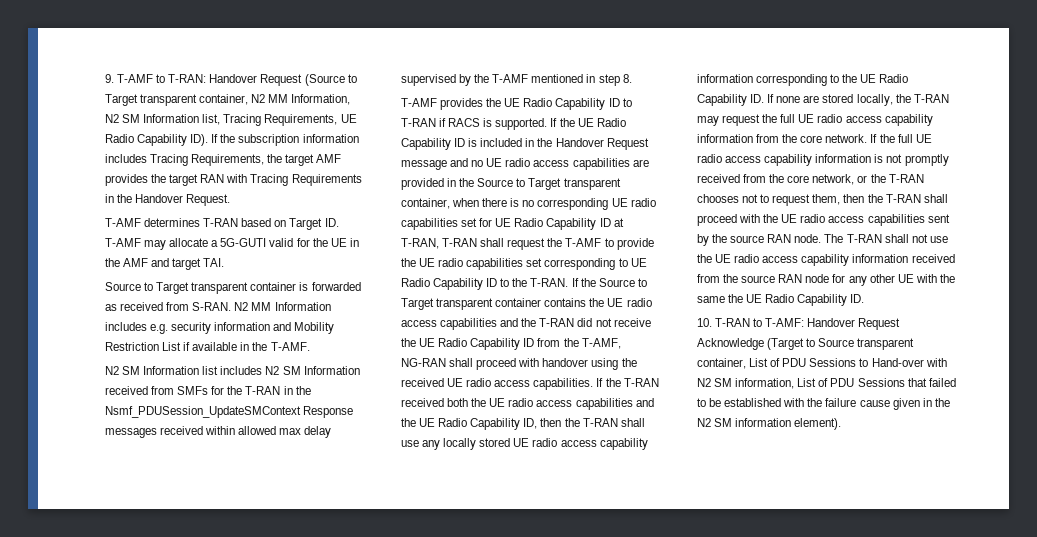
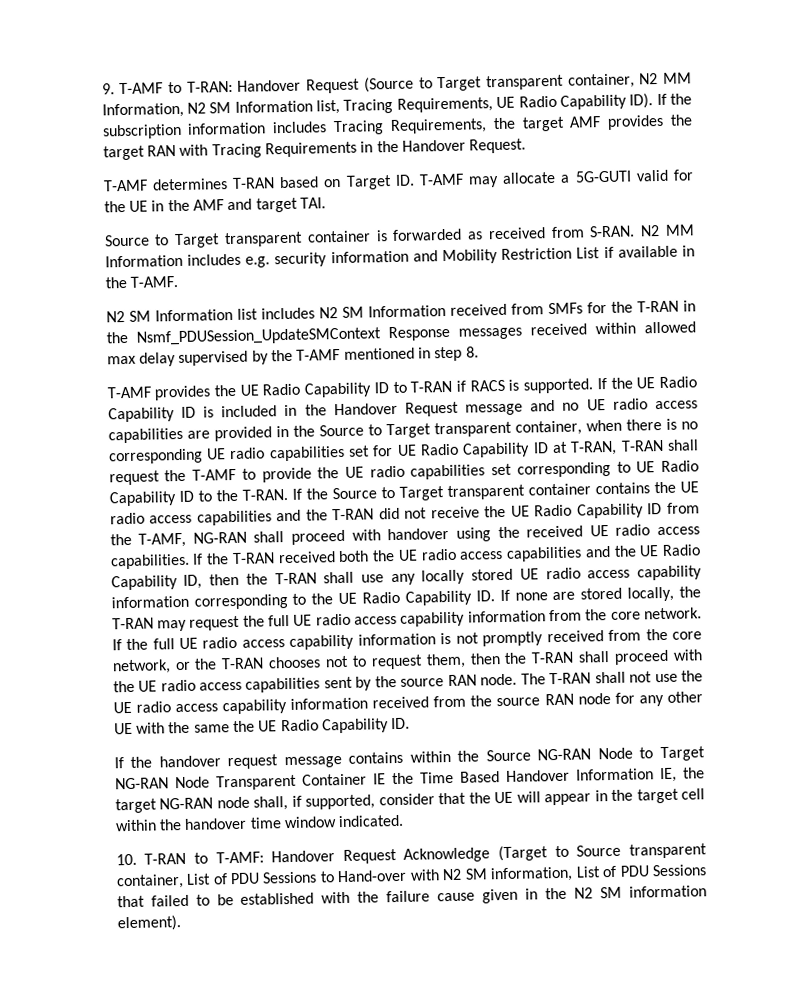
+ If the handover request message contains within the Source NG-RAN Node to Target NG-RAN Node Transparent Container IE the Time Based Handover Information IE, the target NG-RAN node shall, if supported, consider that the UE will appear in the target cell within the handover time window indicated.

